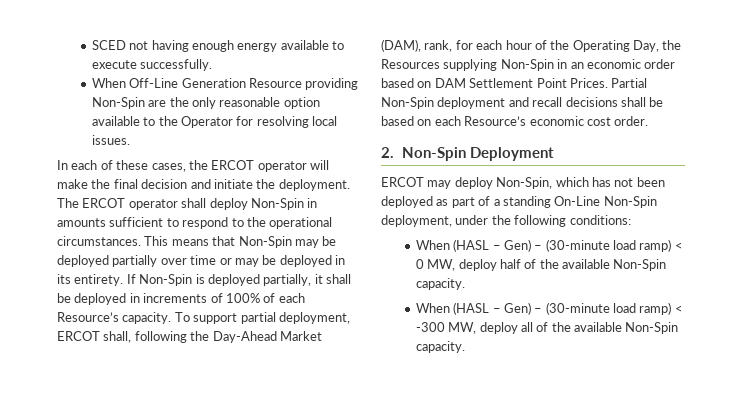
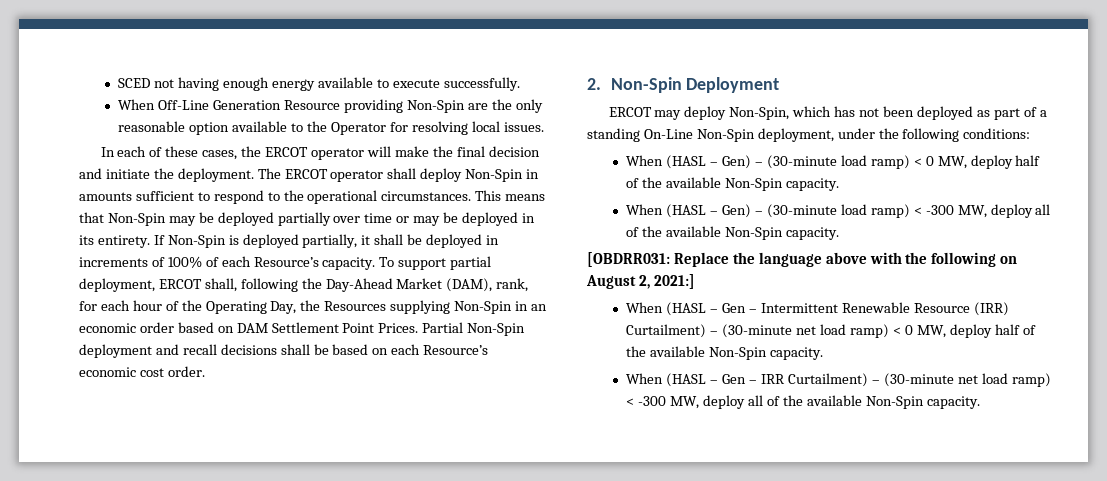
+ [OBDRR031: Replace the language above with the following on August 2, 2021:]
+ When (HASL – Gen – Intermittent Renewable Resource (IRR) Curtailment) – (30-minute net load ramp) < 0 MW, deploy half of the available Non-Spin capacity.
+ When (HASL – Gen – IRR Curtailment) – (30-minute net load ramp) < -300 MW, deploy all of the available Non-Spin capacity.

